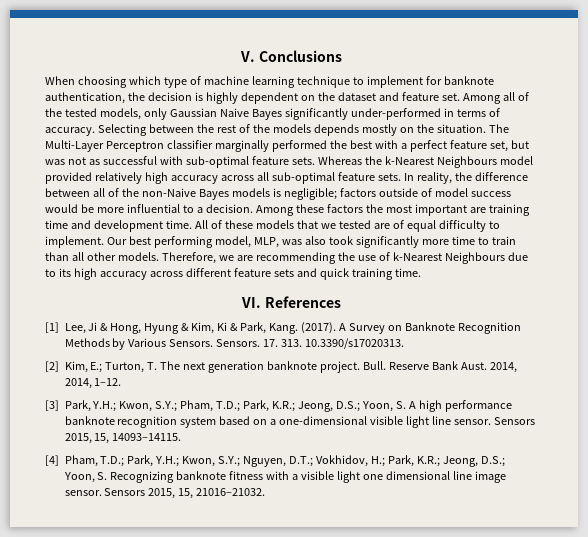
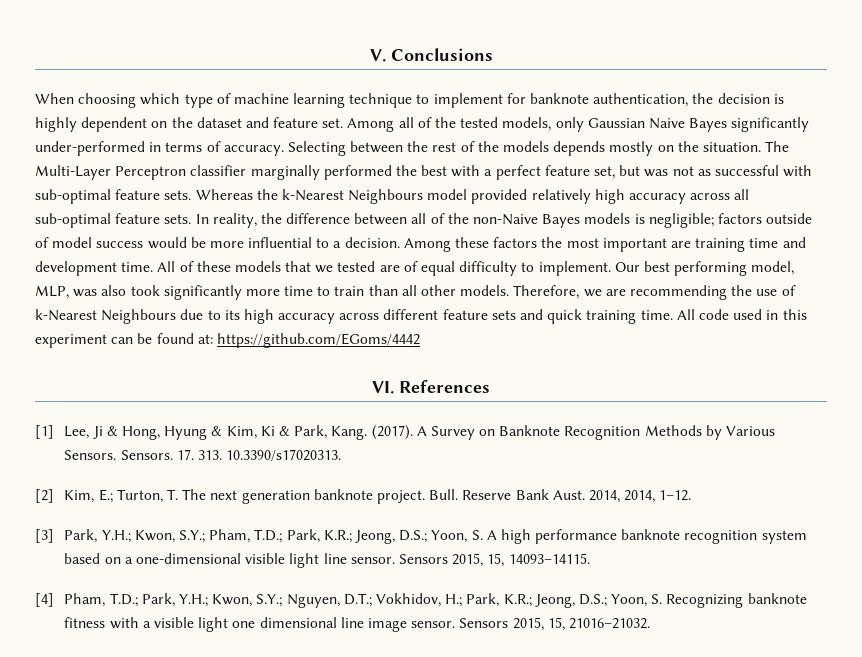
+ All code used in this experiment can be found at: https://github.com/EGoms/4442

